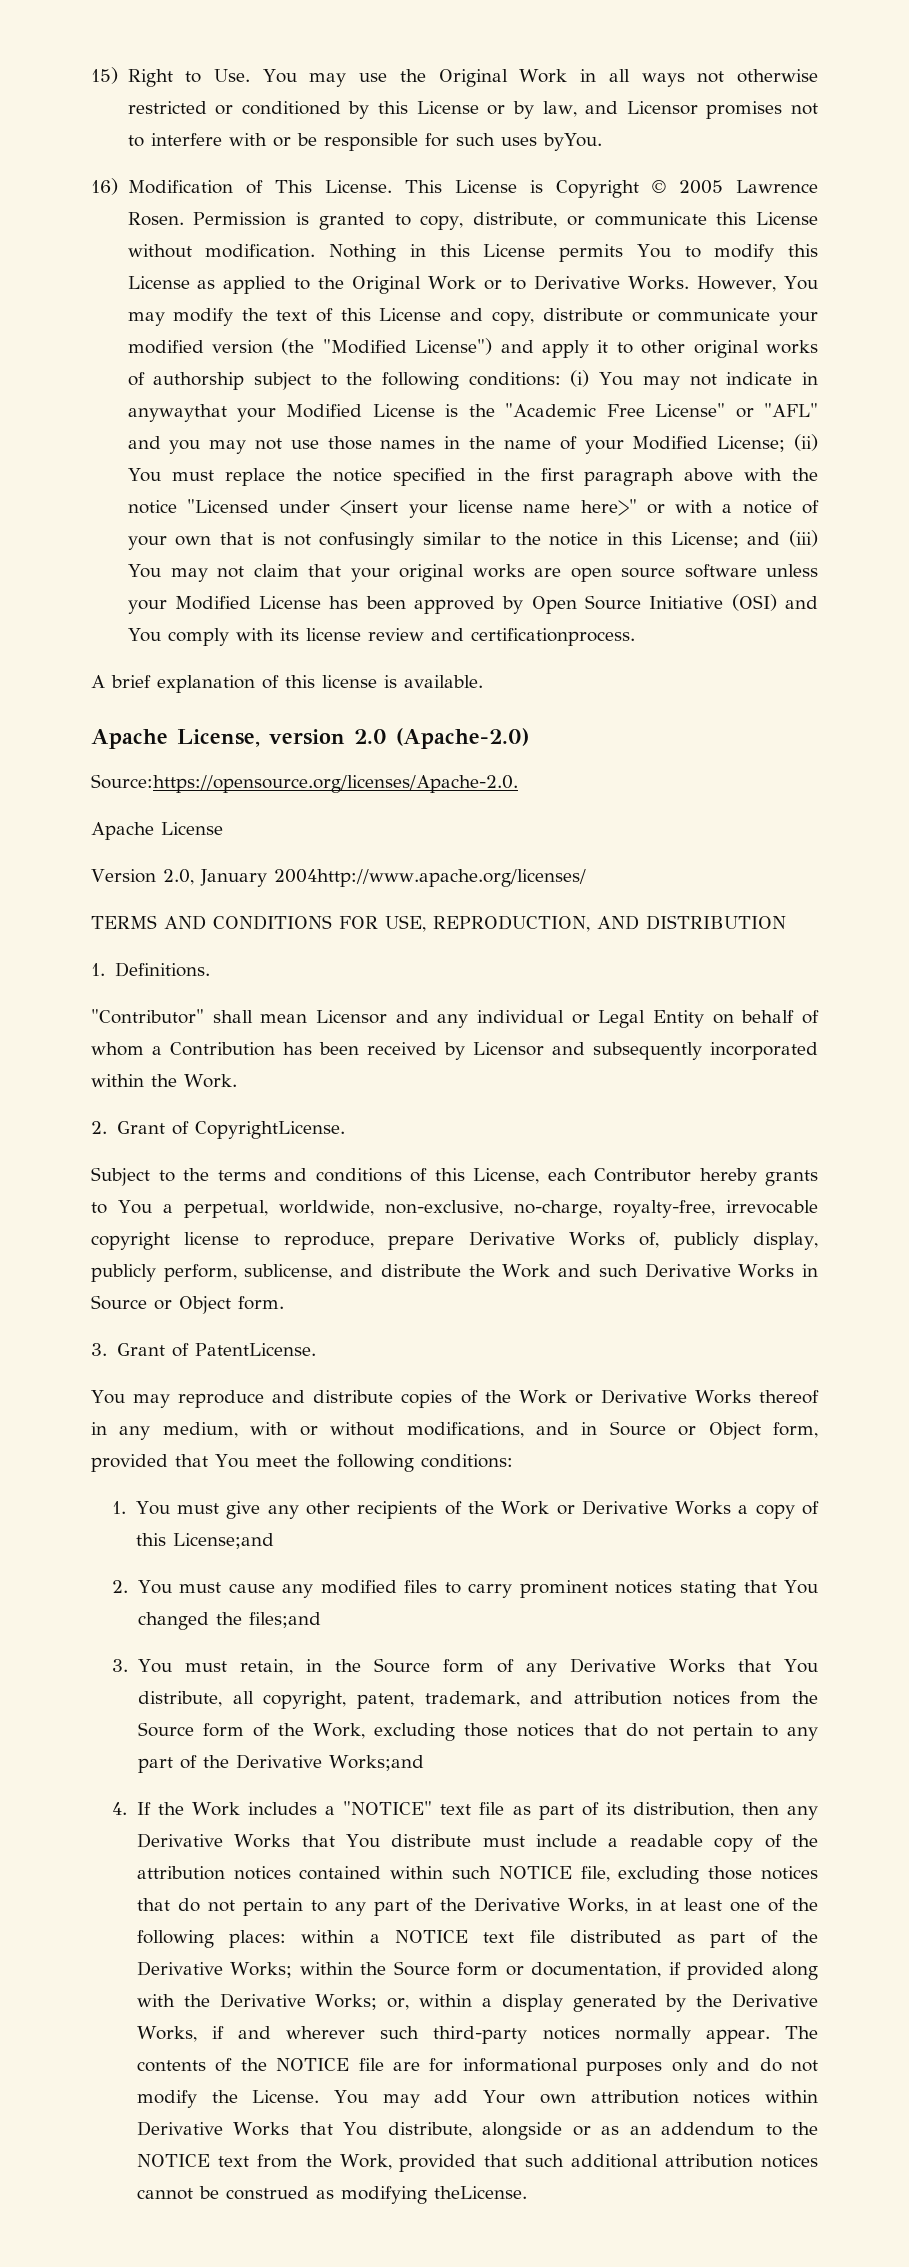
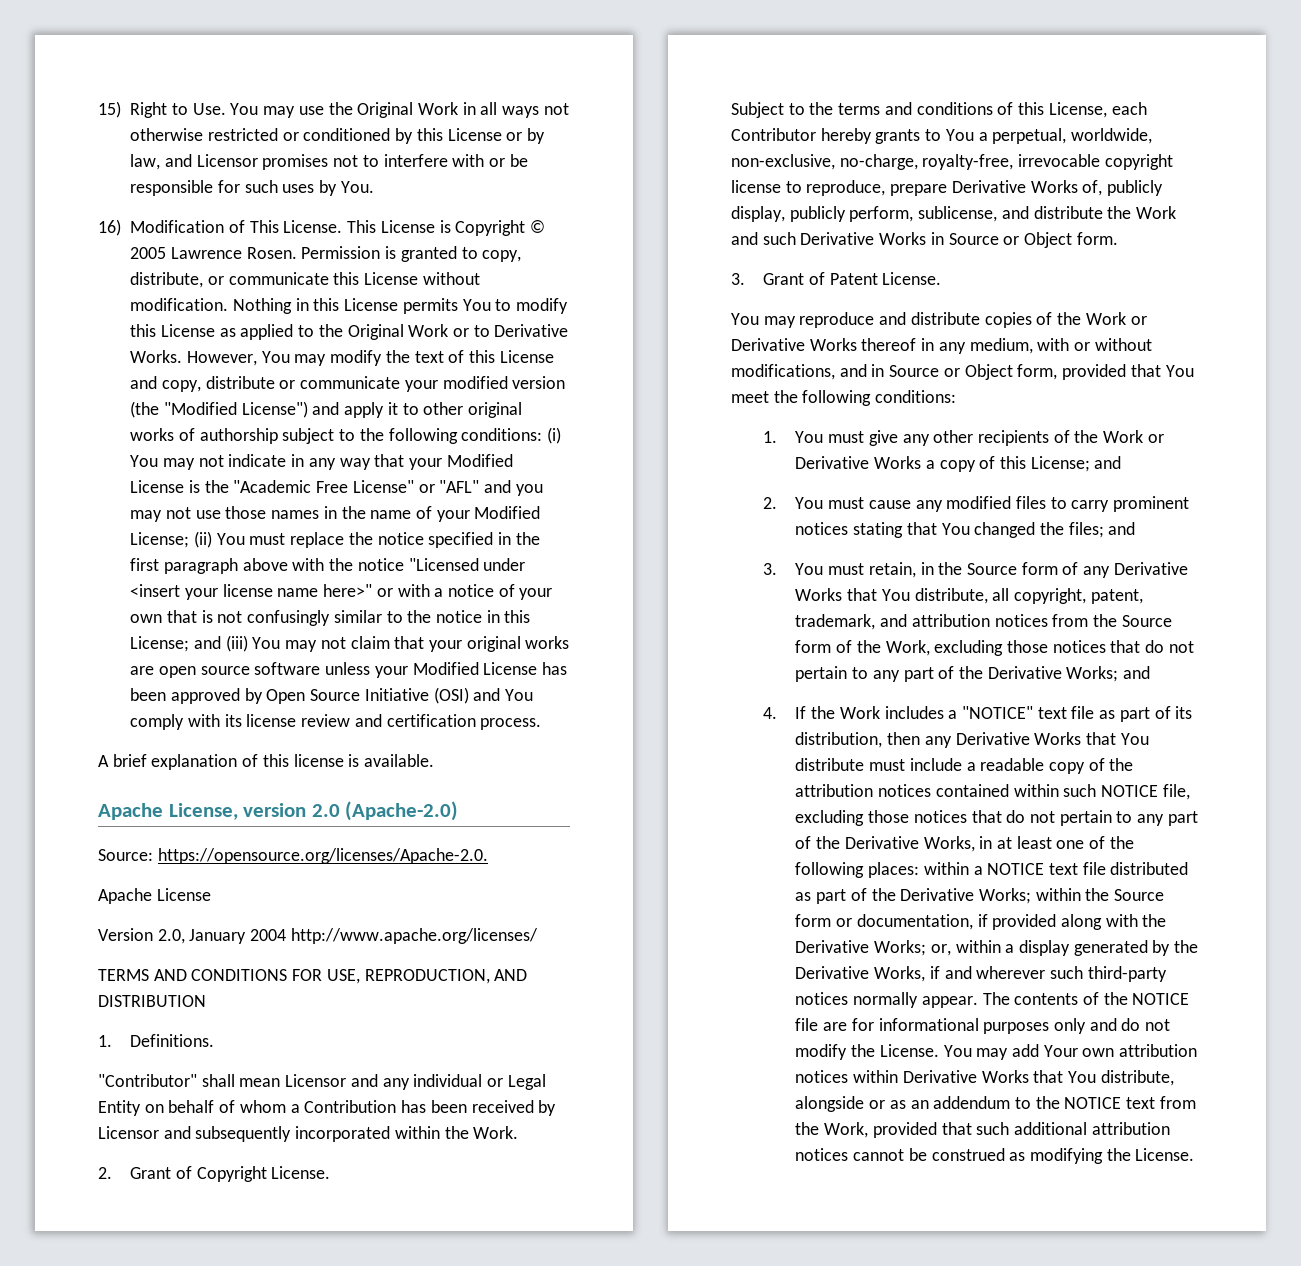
- 15) Right to Use. You may use the Original Work in all ways not otherwise restricted or conditioned by this License or by law, and Licensor promises not to interfere with or be responsible for such uses byYou.
+ 15) Right to Use. You may use the Original Work in all ways not otherwise restricted or conditioned by this License or by law, and Licensor promises not to interfere with or be responsible for such uses by You.
- (i) You may not indicate in anywaythat your Modified License is the "Academic Free License" or "AFL" and you may not use those names in the name of your Modified License;
+ (i) You may not indicate in any way that your Modified License is the "Academic Free License" or "AFL" and you may not use those names in the name of your Modified License;
- and (iii) You may not claim that your original works are open source software unless your Modified License has been approved by Open Source Initiative (OSI) and You comply with its license review and certificationprocess.
+ and (iii) You may not claim that your original works are open source software unless your Modified License has been approved by Open Source Initiative (OSI) and You comply with its license review and certification process.
- Source:https://opensource.org/licenses/Apache-2.0.
+ Source: https://opensource.org/licenses/Apache-2.0.
- Version 2.0, January 2004http://www.apache.org/licenses/
+ Version 2.0, January 2004 http://www.apache.org/licenses/
- 2. Grant of CopyrightLicense.
+ 2. Grant of Copyright License.
- 3. Grant of PatentLicense.
+ 3. Grant of Patent License.
- 1. You must give any other recipients of the Work or Derivative Works a copy of this License;and
+ 1. You must give any other recipients of the Work or Derivative Works a copy of this License; and
- 2. You must cause any modified files to carry prominent notices stating that You changed the files;and
+ 2. You must cause any modified files to carry prominent notices stating that You changed the files; and
- 3. You must retain, in the Source form of any Derivative Works that You distribute, all copyright, patent, trademark, and attribution notices from the Source form of the Work, excluding those notices that do not pertain to any part of the Derivative Works;and
+ 3. You must retain, in the Source form of any Derivative Works that You distribute, all copyright, patent, trademark, and attribution notices from the Source form of the Work, excluding those notices that do not pertain to any part of the Derivative Works; and
- You may add Your own attribution notices within Derivative Works that You distribute, alongside or as an addendum to the NOTICE text from the Work, provided that such additional attribution notices cannot be construed as modifying theLicense.
+ You may add Your own attribution notices within Derivative Works that You distribute, alongside or as an addendum to the NOTICE text from the Work, provided that such additional attribution notices cannot be construed as modifying the License.

